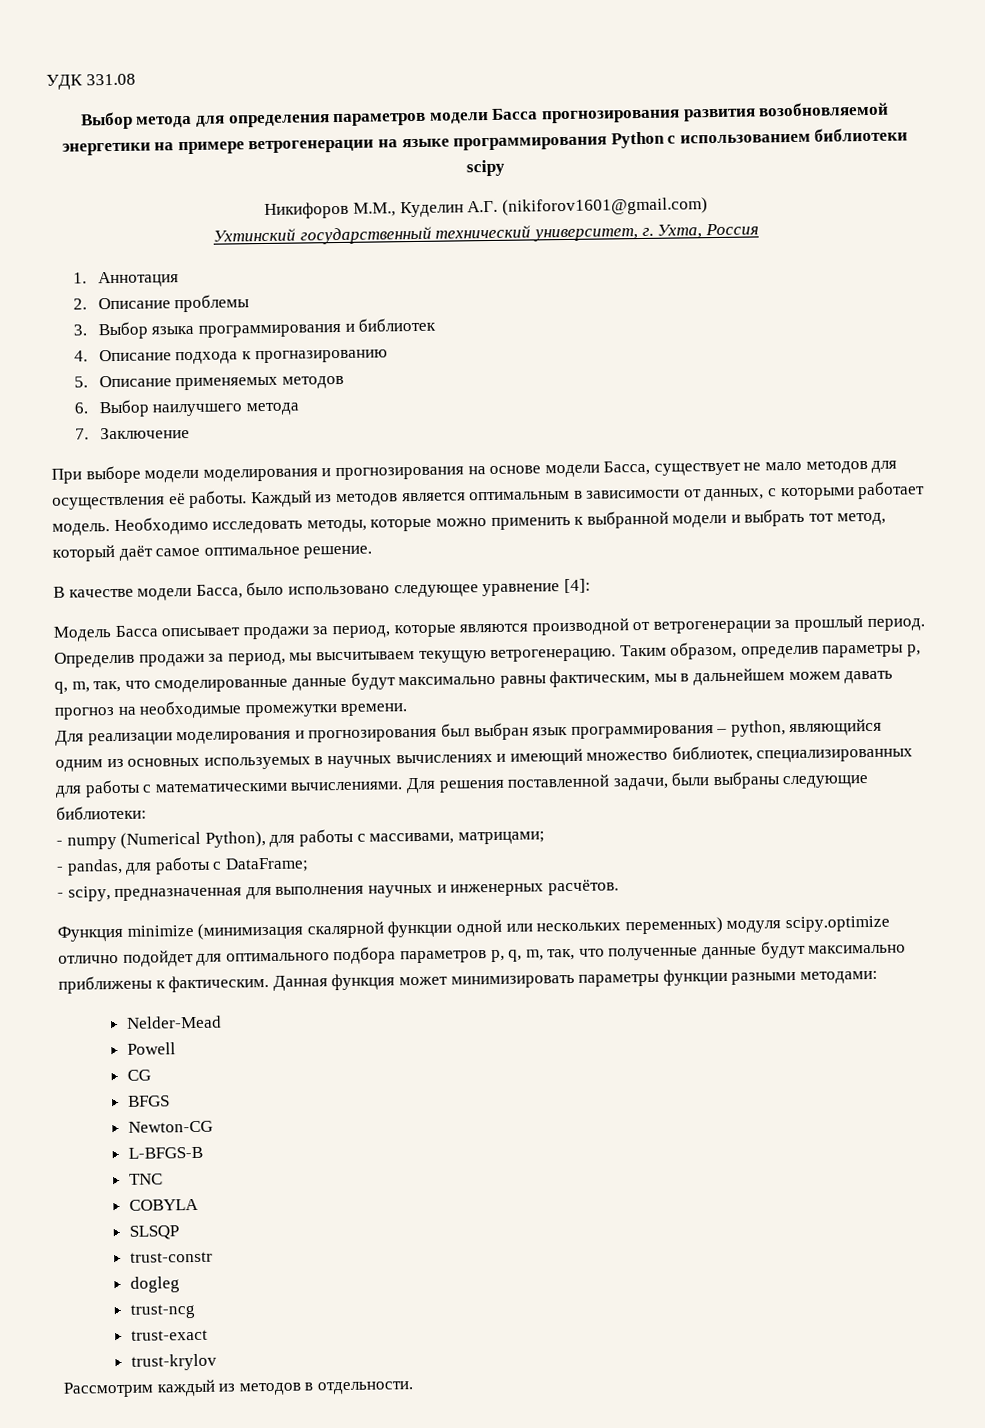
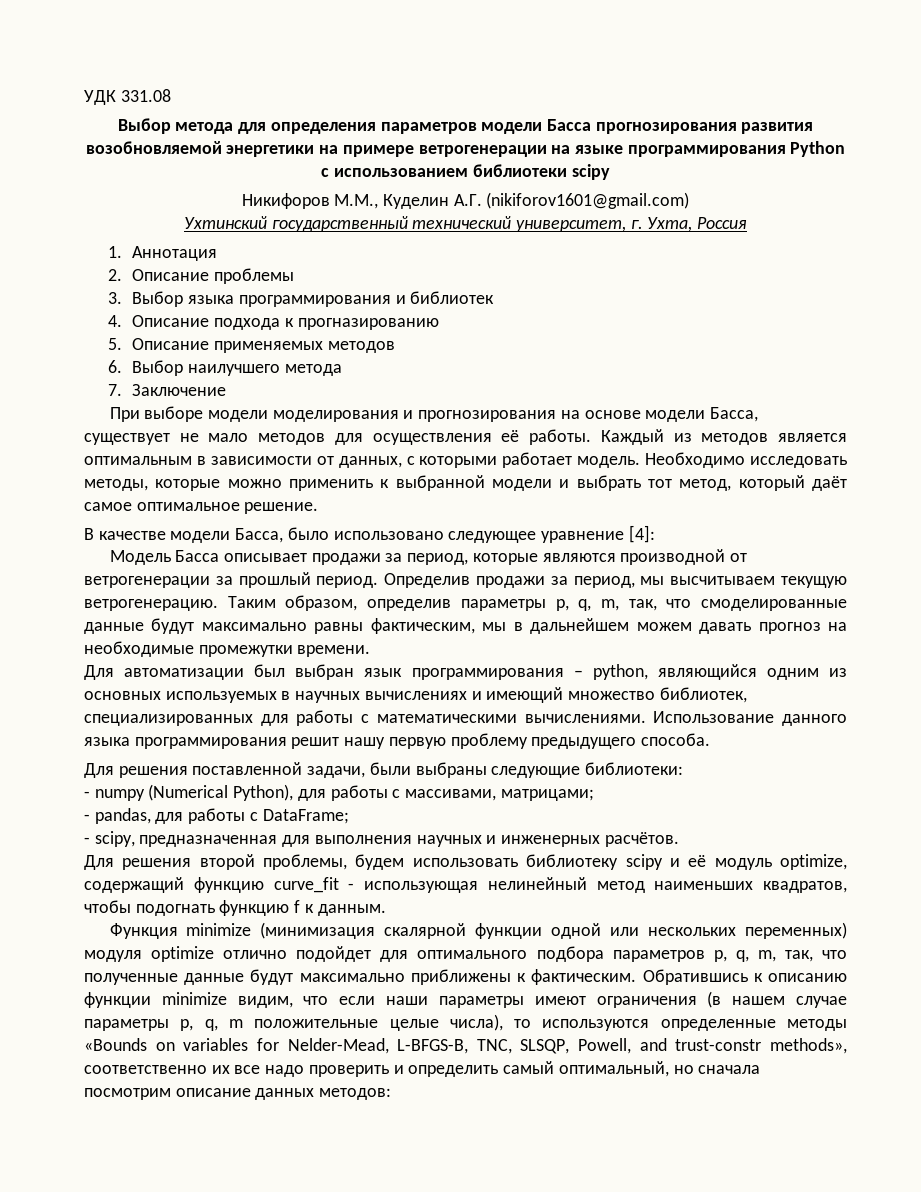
- Для реализации моделирования и прогнозирования был выбран язык программирования – python, являющийся одним из основных используемых в научных вычислениях и имеющий множество библиотек, специализированных для работы с математическими вычислениями. Для решения поставленной задачи, были выбраны следующие библиотеки:
+ Для автоматизации был выбран язык программирования – python, являющийся одним из основных используемых в научных вычислениях и имеющий множество библиотек, специализированных для работы с математическими вычислениями. Использование данного языка программирования решит нашу первую проблему предыдущего способа.
+ Для решения поставленной задачи, были выбраны следующие библиотеки:
+ Для решения второй проблемы, будем использовать библиотеку scipy и её модуль optimize, содержащий функцию curve_fit - использующая нелинейный метод наименьших квадратов, чтобы подогнать функцию f к данным.
- Функция minimize (минимизация скалярной функции одной или нескольких переменных) модуля scipy.optimize отлично подойдет для оптимального подбора параметров p, q, m, так, что полученные данные будут максимально приближены к фактическим.
+ Функция minimize (минимизация скалярной функции одной или нескольких переменных) модуля optimize отлично подойдет для оптимального подбора параметров p, q, m, так, что полученные данные будут максимально приближены к фактическим.
- Данная функция может минимизировать параметры функции разными методами:
- Nelder-Mead
- Powell
- CG
- BFGS
- Newton-CG
- L-BFGS-B
- TNC
- COBYLA
- SLSQP
- trust-constr
- dogleg
- trust-ncg
- trust-exact
- trust-krylov
- Рассмотрим каждый из методов в отдельности.
+ Обратившись к описанию функции minimize видим, что если наши параметры имеют ограничения (в нашем случае параметры p, q, m положительные целые числа), то используются определенные методы «Bounds on variables for Nelder-Mead, L-BFGS-B, TNC, SLSQP, Powell, and trust-constr methods», соответственно их все надо проверить и определить самый оптимальный, но сначала посмотрим описание данных методов:

